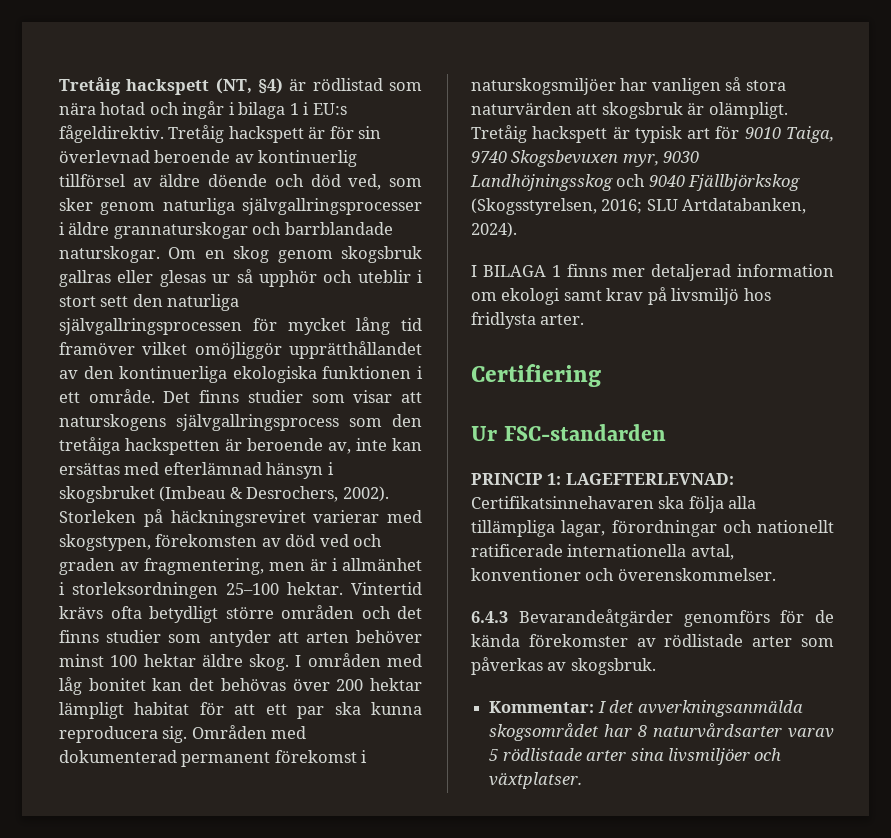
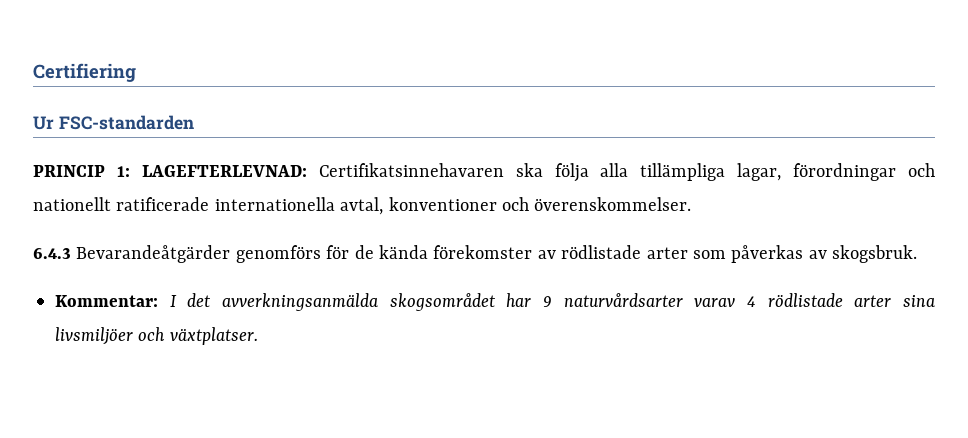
- Tretåig hackspett (NT, §4) är rödlistad som nära hotad och ingår i bilaga 1 i EU:s fågeldirektiv. Tretåig hackspett är för sin överlevnad beroende av kontinuerlig tillförsel av äldre döende och död ved, som sker genom naturliga självgallringsprocesser i äldre grannaturskogar och barrblandade naturskogar. Om en skog genom skogsbruk gallras eller glesas ur så upphör och uteblir i stort sett den naturliga självgallringsprocessen för mycket lång tid framöver vilket omöjliggör upprätthållandet av den kontinuerliga ekologiska funktionen i ett område. Det finns studier som visar att naturskogens självgallringsprocess som den tretåiga hackspetten är beroende av, inte kan ersättas med efterlämnad hänsyn i skogsbruket (Imbeau & Desrochers, 2002). Storleken på häckningsreviret varierar med skogstypen, förekomsten av död ved och graden av fragmentering, men är i allmänhet i storleksordningen 25–100 hektar. Vintertid krävs ofta betydligt större områden och det finns studier som antyder att arten behöver minst 100 hektar äldre skog. I områden med låg bonitet kan det behövas över 200 hektar lämpligt habitat för att ett par ska kunna reproducera sig. Områden med dokumenterad permanent förekomst i naturskogsmiljöer har vanligen så stora naturvärden att skogsbruk är olämpligt. Tretåig hackspett är typisk art för 9010 Taiga, 9740 Skogsbevuxen myr, 9030 Landhöjningsskog och 9040 Fjällbjörkskog (Skogsstyrelsen, 2016; SLU Artdatabanken, 2024).
- I BILAGA 1 finns mer detaljerad information om ekologi samt krav på livsmiljö hos fridlysta arter.
- Kommentar: I det avverkningsanmälda skogsområdet har 8 naturvårdsarter varav 5 rödlistade arter sina livsmiljöer och växtplatser.
+ Kommentar: I det avverkningsanmälda skogsområdet har 9 naturvårdsarter varav 4 rödlistade arter sina livsmiljöer och växtplatser.

